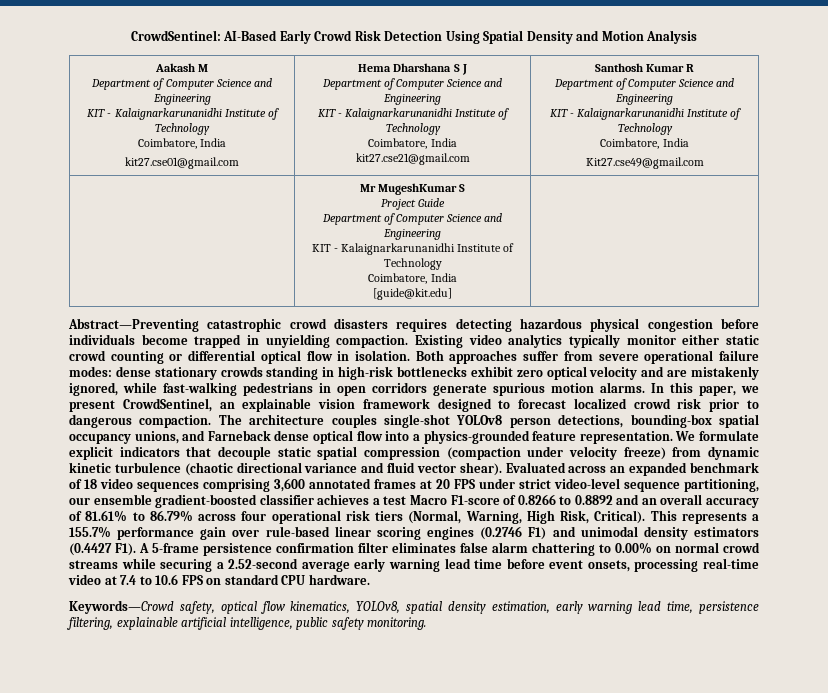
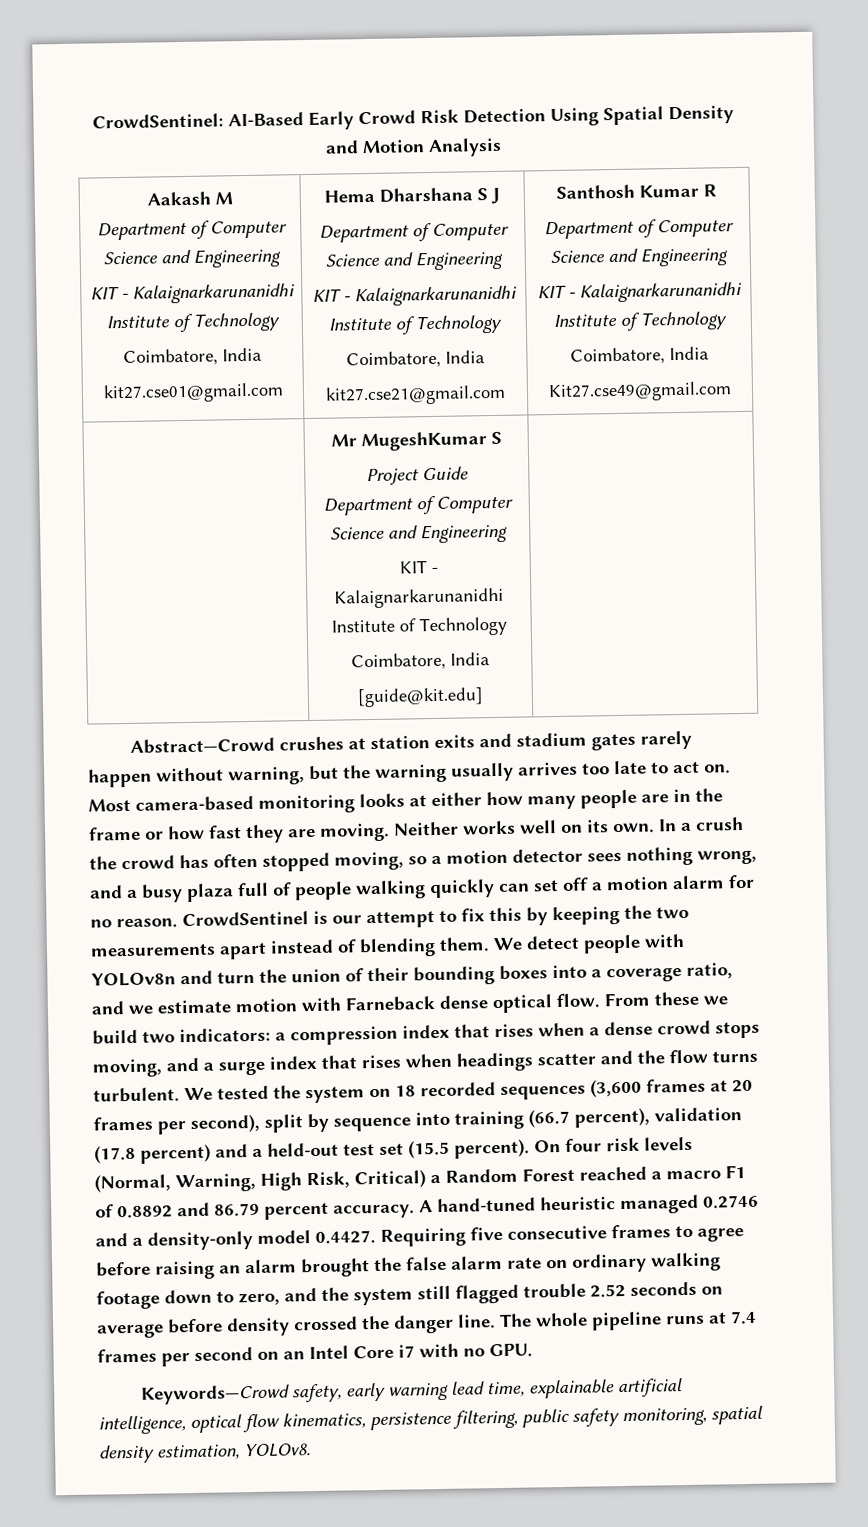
- Abstract—Preventing catastrophic crowd disasters requires detecting hazardous physical congestion before individuals become trapped in unyielding compaction. Existing video analytics typically monitor either static crowd counting or differential optical flow in isolation. Both approaches suffer from severe operational failure modes: dense stationary crowds standing in high-risk bottlenecks exhibit zero optical velocity and are mistakenly ignored, while fast-walking pedestrians in open corridors generate spurious motion alarms. In this paper, we present CrowdSentinel, an explainable vision framework designed to forecast localized crowd risk prior to dangerous compaction. The architecture couples single-shot YOLOv8 person detections, bounding-box spatial occupancy unions, and Farneback dense optical flow into a physics-grounded feature representation. We formulate explicit indicators that decouple static spatial compression (compaction under velocity freeze) from dynamic kinetic turbulence (chaotic directional variance and fluid vector shear). Evaluated across an expanded benchmark of 18 video sequences comprising 3,600 annotated frames at 20 FPS under strict video-level sequence partitioning, our ensemble gradient-boosted classifier achieves a test Macro F1-score of 0.8266 to 0.8892 and an overall accuracy of 81.61% to 86.79% across four operational risk tiers (Normal, Warning, High Risk, Critical). This represents a 155.7% performance gain over rule-based linear scoring engines (0.2746 F1) and unimodal density estimators (0.4427 F1). A 5-frame persistence confirmation filter eliminates false alarm chattering to 0.00% on normal crowd streams while securing a 2.52-second average early warning lead time before event onsets, processing real-time video at 7.4 to 10.6 FPS on standard CPU hardware.
- Keywords—Crowd safety, optical flow kinematics, YOLOv8, spatial density estimation, early warning lead time, persistence filtering, explainable artificial intelligence, public safety monitoring.
+ Abstract—Crowd crushes at station exits and stadium gates rarely happen without warning, but the warning usually arrives too late to act on. Most camera-based monitoring looks at either how many people are in the frame or how fast they are moving. Neither works well on its own. In a crush the crowd has often stopped moving, so a motion detector sees nothing wrong, and a busy plaza full of people walking quickly can set off a motion alarm for no reason. CrowdSentinel is our attempt to fix this by keeping the two measurements apart instead of blending them. We detect people with YOLOv8n and turn the union of their bounding boxes into a coverage ratio, and we estimate motion with Farneback dense optical flow. From these we build two indicators: a compression index that rises when a dense crowd stops moving, and a surge index that rises when headings scatter and the flow turns turbulent. We tested the system on 18 recorded sequences (3,600 frames at 20 frames per second), split by sequence into training (66.7 percent), validation (17.8 percent) and a held-out test set (15.5 percent). On four risk levels (Normal, Warning, High Risk, Critical) a Random Forest reached a macro F1 of 0.8892 and 86.79 percent accuracy. A hand-tuned heuristic managed 0.2746 and a density-only model 0.4427. Requiring five consecutive frames to agree before raising an alarm brought the false alarm rate on ordinary walking footage down to zero, and the system still flagged trouble 2.52 seconds on average before density crossed the danger line. The whole pipeline runs at 7.4 frames per second on an Intel Core i7 with no GPU.
+ Keywords—Crowd safety, early warning lead time, explainable artificial intelligence, optical flow kinematics, persistence filtering, public safety monitoring, spatial density estimation, YOLOv8.

